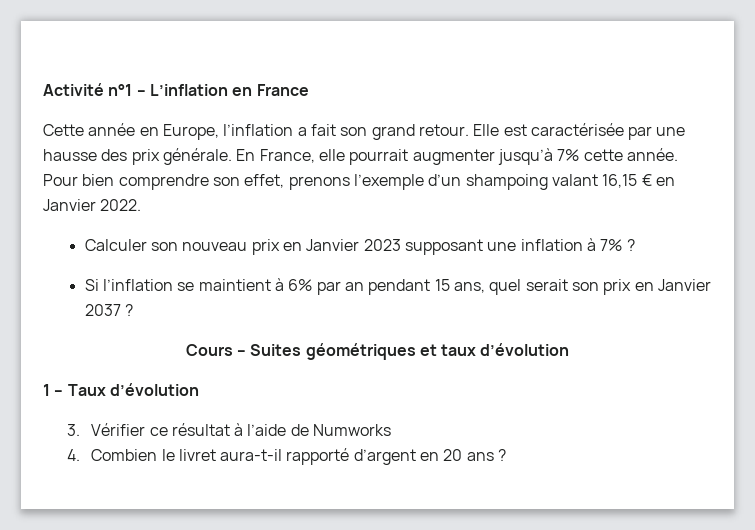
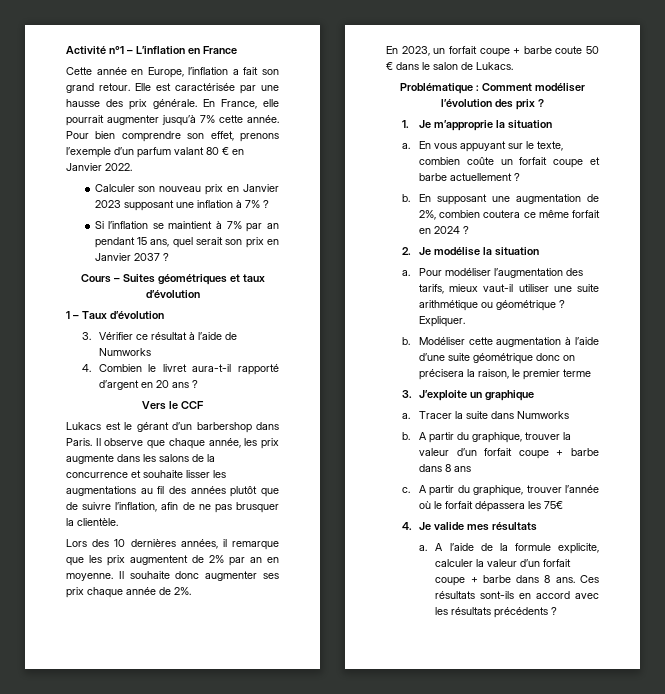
- Pour bien comprendre son effet, prenons l’exemple d’un shampoing valant 16,15 € en Janvier 2022.
+ Pour bien comprendre son effet, prenons l’exemple d’un parfum valant 80 € en Janvier 2022.
- Si l’inflation se maintient à 6% par an pendant 15 ans, quel serait son prix en Janvier 2037 ?
+ Si l’inflation se maintient à 7% par an pendant 15 ans, quel serait son prix en Janvier 2037 ?
+ Vers le CCF
+ Lukacs est le gérant d’un barbershop dans Paris. Il observe que chaque année, les prix augmente dans les salons de la concurrence et souhaite lisser les augmentations au fil des années plutôt que de suivre l’inflation, afin de ne pas brusquer la clientèle.
+ Lors des 10 dernières années, il remarque que les prix augmentent de 2% par an en moyenne. Il souhaite donc augmenter ses prix chaque année de 2%.
+ En 2023, un forfait coupe + barbe coute 50 € dans le salon de Lukacs.
+ Problématique : Comment modéliser l’évolution des prix ?
+ 1. Je m’approprie la situation
+ a. En vous appuyant sur le texte, combien coûte un forfait coupe et barbe actuellement ?
+ b. En supposant une augmentation de 2%, combien coutera ce même forfait en 2024 ?
+ 2. Je modélise la situation
+ a. Pour modéliser l’augmentation des tarifs, mieux vaut-il utiliser une suite arithmétique ou géométrique ? Expliquer.
+ b. Modéliser cette augmentation à l’aide d’une suite géométrique donc on précisera la raison, le premier terme
+ 3. J’exploite un graphique
+ a. Tracer la suite dans Numworks
+ b. A partir du graphique, trouver la valeur d’un forfait coupe + barbe dans 8 ans
+ c. A partir du graphique, trouver l’année où le forfait dépassera les 75€
+ 4. Je valide mes résultats
+ a. A l’aide de la formule explicite, calculer la valeur d’un forfait coupe + barbe dans 8 ans. Ces résultats sont-ils en accord avec les résultats précédents ?

